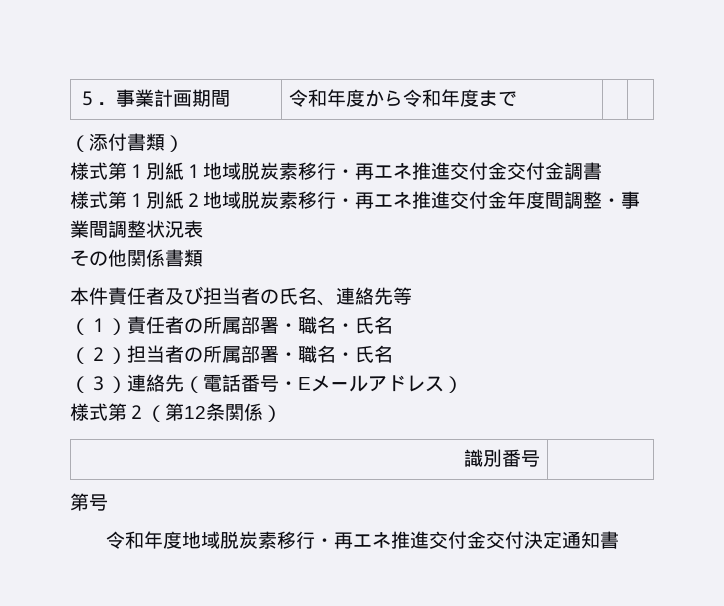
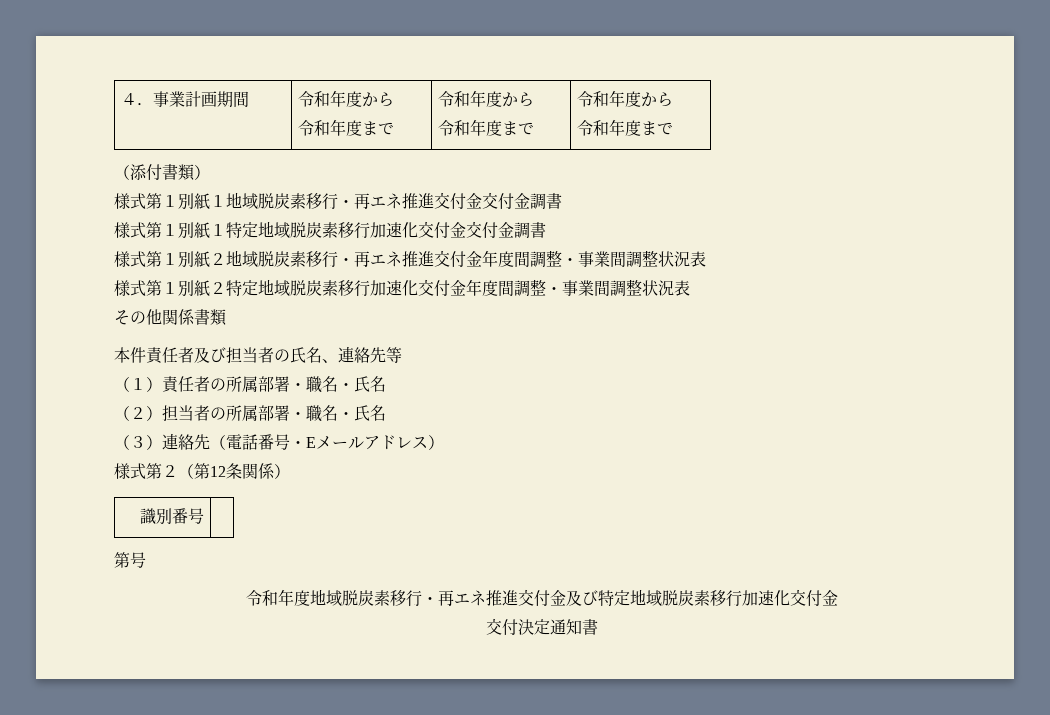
- ５．事業計画期間 | 令和年度から令和年度まで | |
+ ４．事業計画期間 | 令和年度から
+ 令和年度まで | 令和年度から
+ 令和年度まで | 令和年度から
+ 令和年度まで
+ 様式第１別紙１特定地域脱炭素移行加速化交付金交付金調書
+ 様式第１別紙２特定地域脱炭素移行加速化交付金年度間調整・事業間調整状況表
- 令和年度地域脱炭素移行・再エネ推進交付金交付決定通知書
+ 令和年度地域脱炭素移行・再エネ推進交付金及び特定地域脱炭素移行加速化交付金
+ 交付決定通知書

